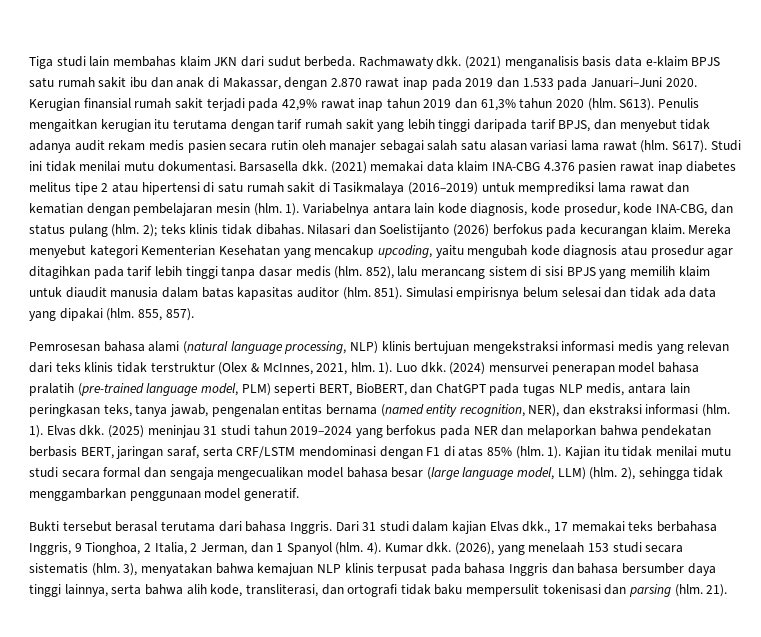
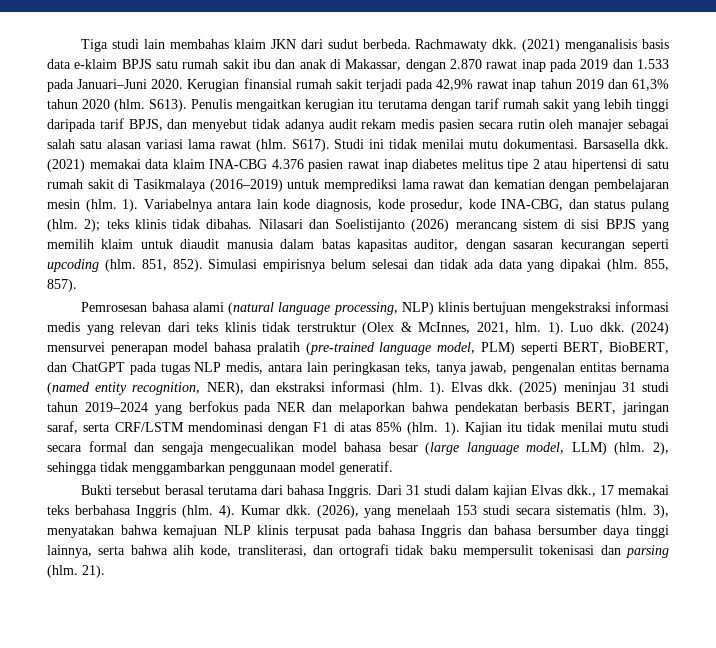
- Nilasari dan Soelistijanto (2026) berfokus pada kecurangan klaim. Mereka menyebut kategori Kementerian Kesehatan yang mencakup upcoding, yaitu mengubah kode diagnosis atau prosedur agar ditagihkan pada tarif lebih tinggi tanpa dasar medis (hlm. 852), lalu merancang sistem di sisi BPJS yang memilih klaim untuk diaudit manusia dalam batas kapasitas auditor (hlm. 851).
+ Nilasari dan Soelistijanto (2026) merancang sistem di sisi BPJS yang memilih klaim untuk diaudit manusia dalam batas kapasitas auditor, dengan sasaran kecurangan seperti upcoding (hlm. 851, 852).
- Dari 31 studi dalam kajian Elvas dkk., 17 memakai teks berbahasa Inggris, 9 Tionghoa, 2 Italia, 2 Jerman, dan 1 Spanyol (hlm.
+ Dari 31 studi dalam kajian Elvas dkk., 17 memakai teks berbahasa Inggris (hlm.

